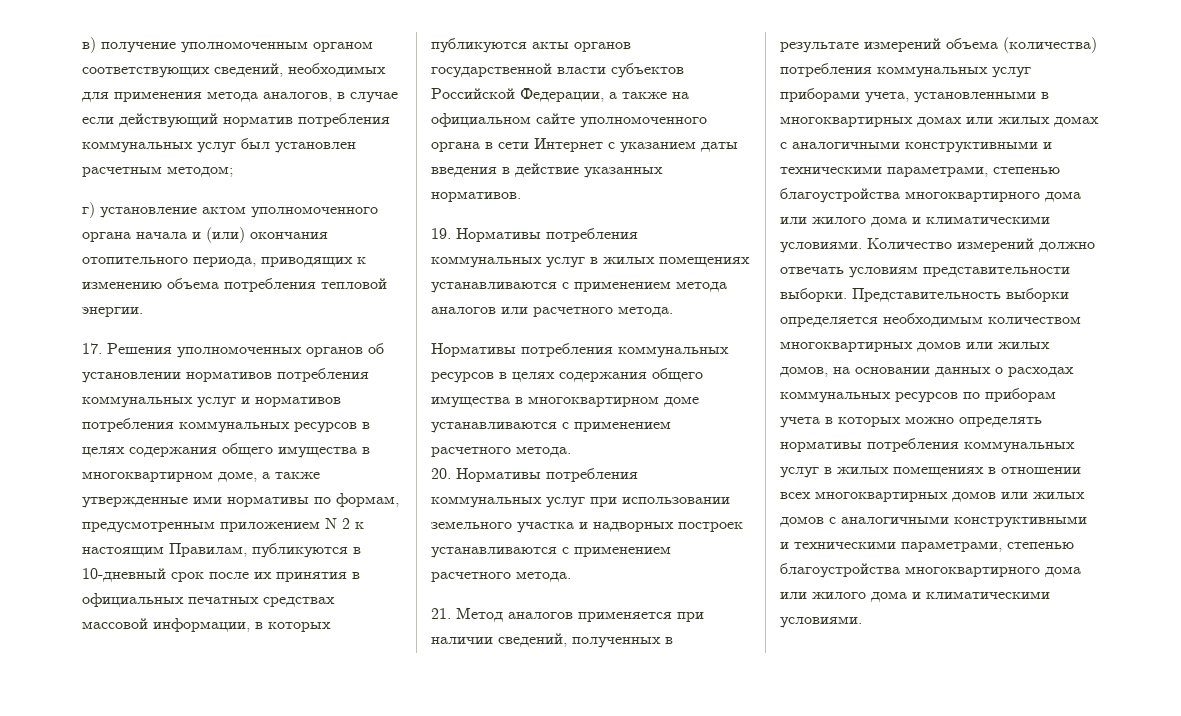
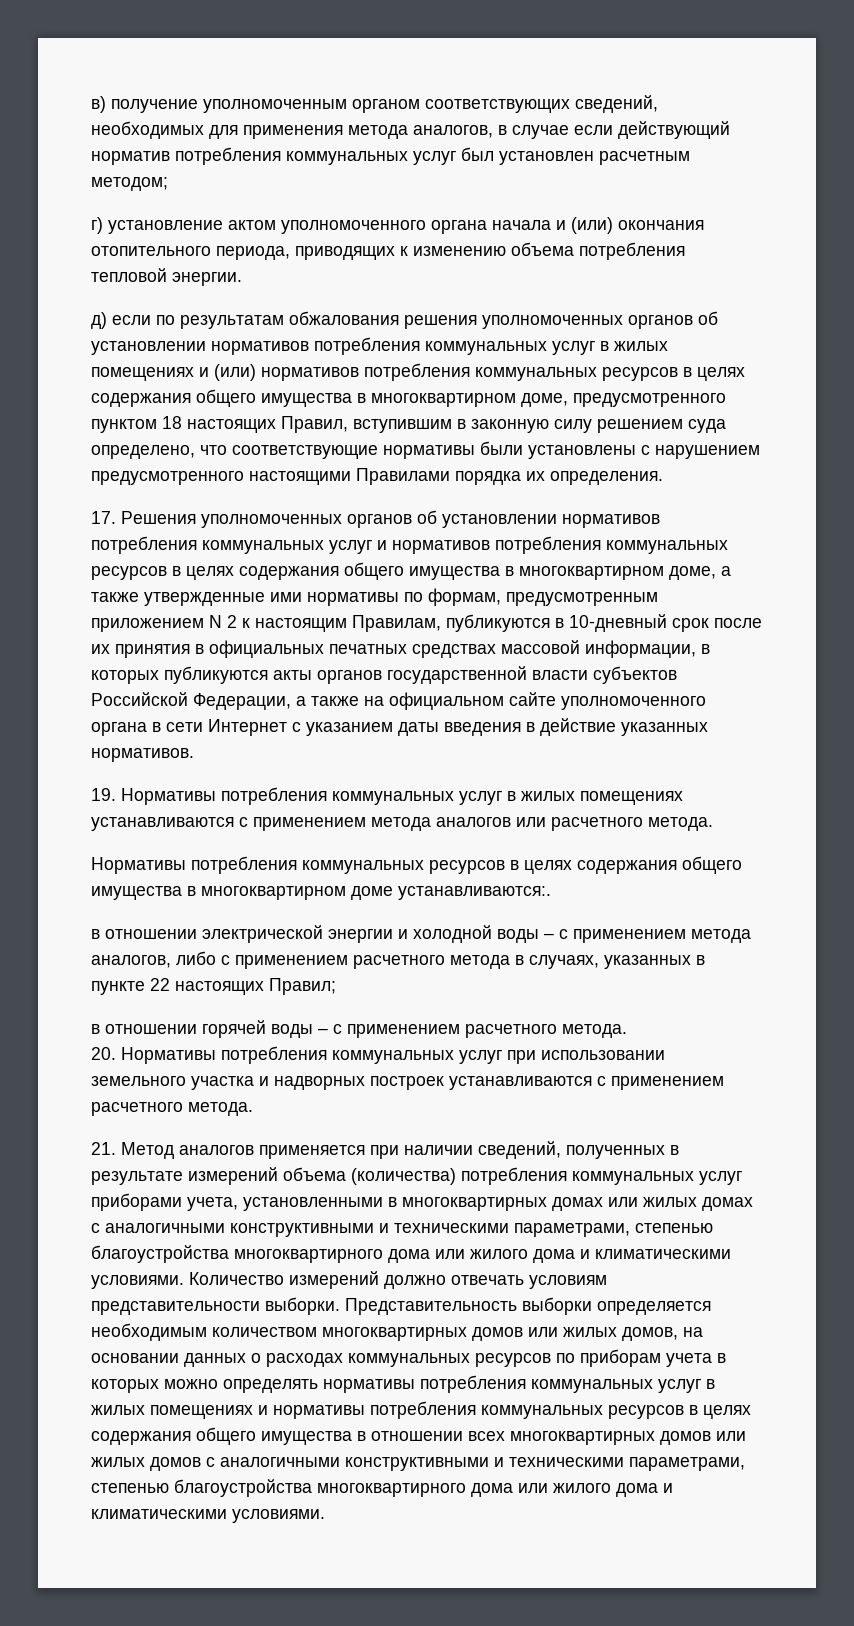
+ д) если по результатам обжалования решения уполномоченных органов об установлении нормативов потребления коммунальных услуг в жилых помещениях и (или) нормативов потребления коммунальных ресурсов в целях содержания общего имущества в многоквартирном доме, предусмотренного пунктом 18 настоящих Правил, вступившим в законную силу решением суда определено, что соответствующие нормативы были установлены с нарушением предусмотренного настоящими Правилами порядка их определения.
- Нормативы потребления коммунальных ресурсов в целях содержания общего имущества в многоквартирном доме устанавливаются с применением расчетного метода.
+ Нормативы потребления коммунальных ресурсов в целях содержания общего имущества в многоквартирном доме устанавливаются:.
+ в отношении электрической энергии и холодной воды – с применением метода аналогов, либо с применением расчетного метода в случаях, указанных в пункте 22 настоящих Правил;
+ в отношении горячей воды – с применением расчетного метода.
- Представительность выборки определяется необходимым количеством многоквартирных домов или жилых домов, на основании данных о расходах коммунальных ресурсов по приборам учета в которых можно определять нормативы потребления коммунальных услуг в жилых помещениях в отношении всех многоквартирных домов или жилых домов с аналогичными конструктивными и техническими параметрами, степенью благоустройства многоквартирного дома или жилого дома и климатическими условиями.
+ Представительность выборки определяется необходимым количеством многоквартирных домов или жилых домов, на основании данных о расходах коммунальных ресурсов по приборам учета в которых можно определять нормативы потребления коммунальных услуг в жилых помещениях и нормативы потребления коммунальных ресурсов в целях содержания общего имущества в отношении всех многоквартирных домов или жилых домов с аналогичными конструктивными и техническими параметрами, степенью благоустройства многоквартирного дома или жилого дома и климатическими условиями.

